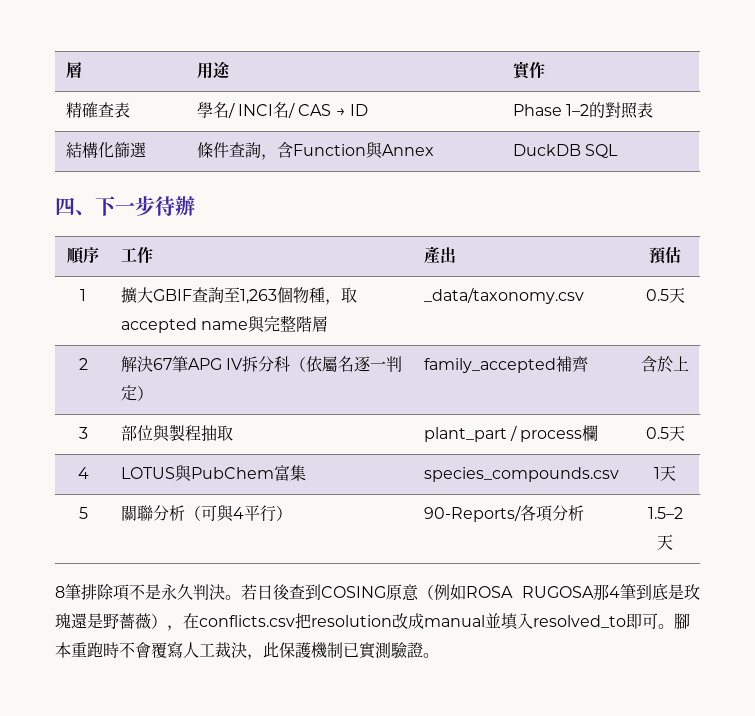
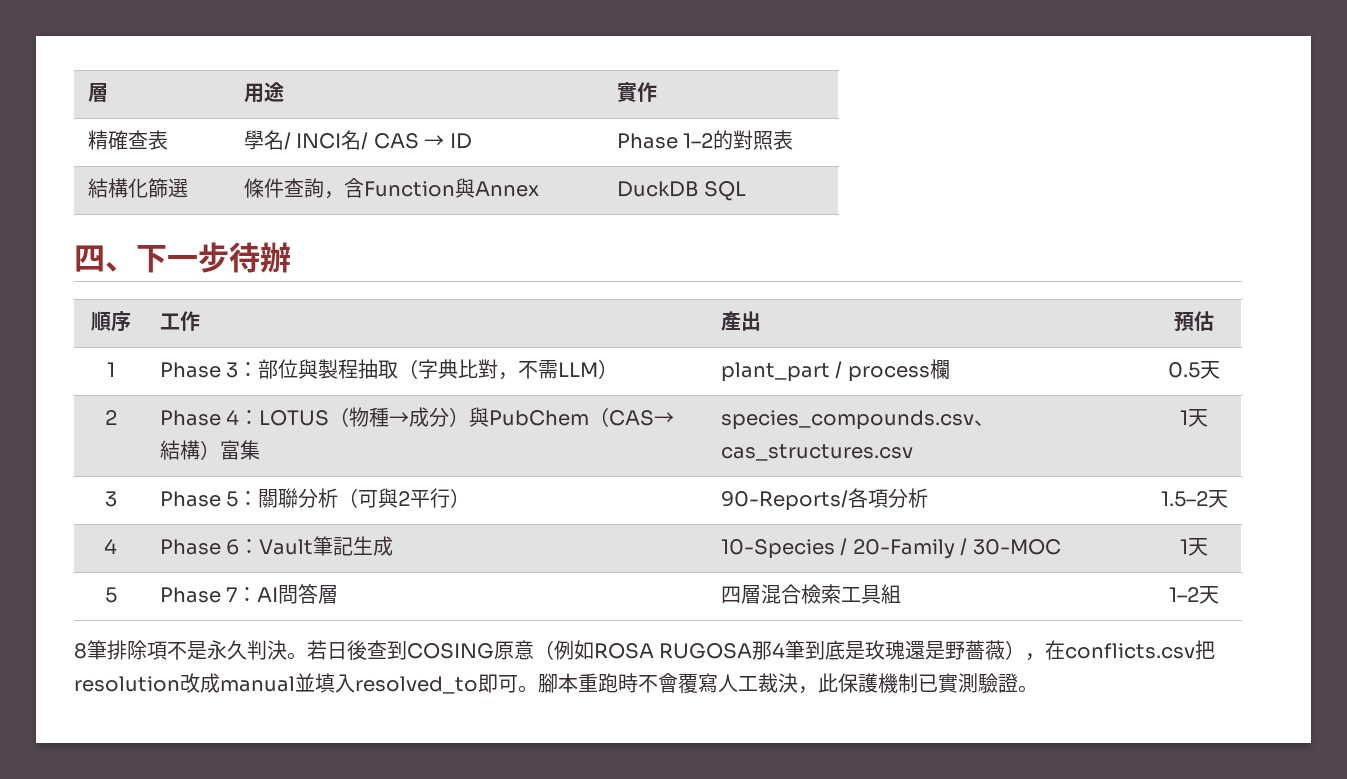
- 1 | 擴大GBIF查詢至1,263個物種，取accepted name與完整階層 | _data/taxonomy.csv | 0.5天
- 2 | 解決67筆APG IV拆分科（依屬名逐一判定） | family_accepted補齊 | 含於上
- 3 | 部位與製程抽取 | plant_part / process欄 | 0.5天
+ 1 | Phase 3：部位與製程抽取（字典比對，不需LLM） | plant_part / process欄 | 0.5天
- 4 | LOTUS與PubChem富集 | species_compounds.csv | 1天
- 5 | 關聯分析（可與4平行） | 90-Reports/各項分析 | 1.5–2天
+ 2 | Phase 4：LOTUS（物種→成分）與PubChem（CAS→結構）富集 | species_compounds.csv、cas_structures.csv | 1天
+ 3 | Phase 5：關聯分析（可與2平行） | 90-Reports/各項分析 | 1.5–2天
+ 4 | Phase 6：Vault筆記生成 | 10-Species / 20-Family / 30-MOC | 1天
+ 5 | Phase 7：AI問答層 | 四層混合檢索工具組 | 1–2天

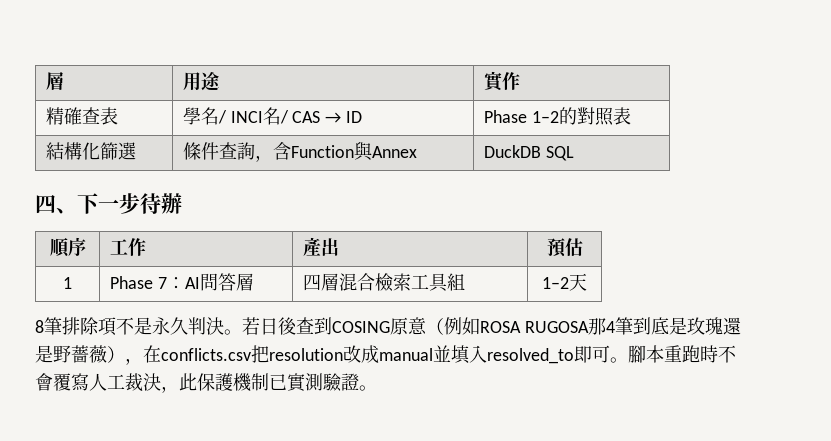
- 1 | Phase 3：部位與製程抽取（字典比對，不需LLM） | plant_part / process欄 | 0.5天
- 2 | Phase 4：LOTUS（物種→成分）與PubChem（CAS→結構）富集 | species_compounds.csv、cas_structures.csv | 1天
- 3 | Phase 5：關聯分析（可與2平行） | 90-Reports/各項分析 | 1.5–2天
- 4 | Phase 6：Vault筆記生成 | 10-Species / 20-Family / 30-MOC | 1天
- 5 | Phase 7：AI問答層 | 四層混合檢索工具組 | 1–2天
+ 1 | Phase 7：AI問答層 | 四層混合檢索工具組 | 1–2天

